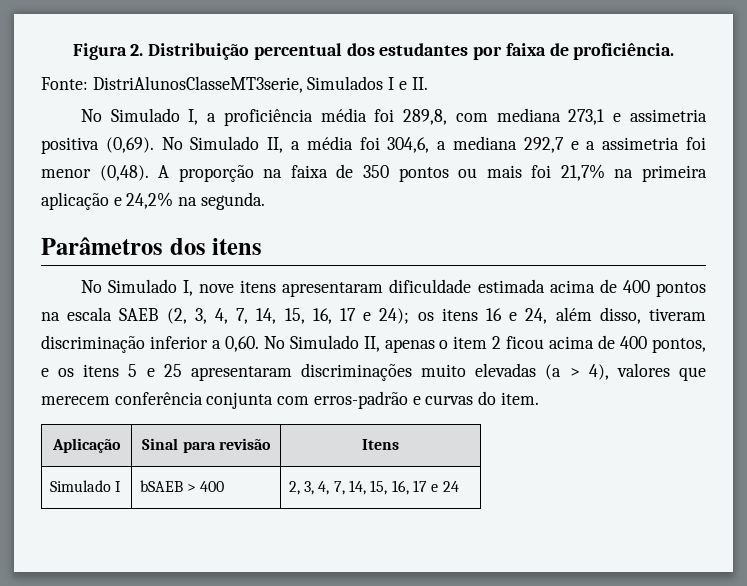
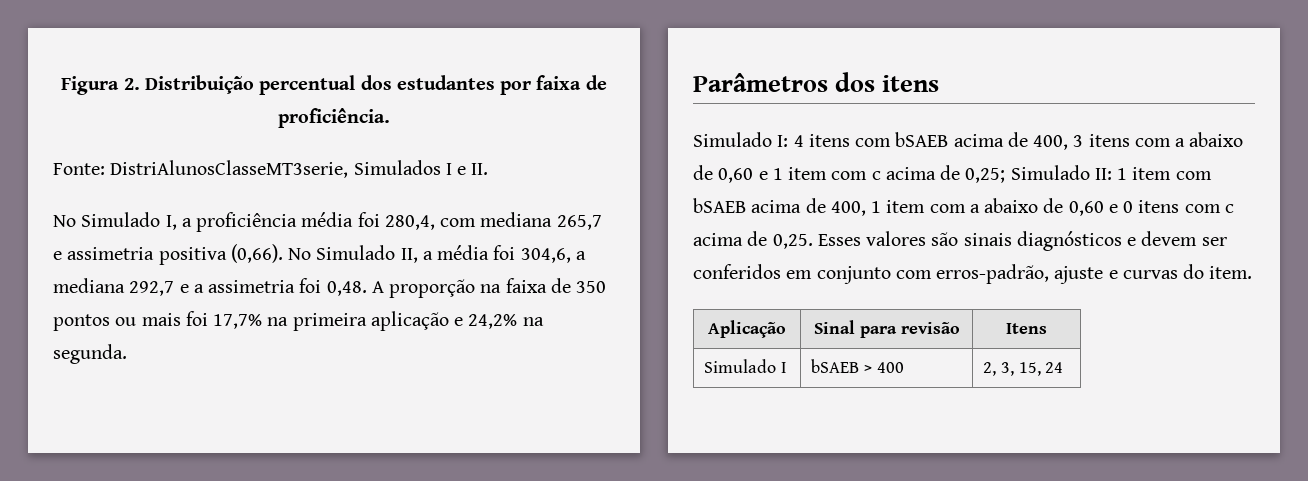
- No Simulado I, a proficiência média foi 289,8, com mediana 273,1 e assimetria positiva (0,69).
+ No Simulado I, a proficiência média foi 280,4, com mediana 265,7 e assimetria positiva (0,66).
- No Simulado II, a média foi 304,6, a mediana 292,7 e a assimetria foi menor (0,48).
+ No Simulado II, a média foi 304,6, a mediana 292,7 e a assimetria foi 0,48.
- A proporção na faixa de 350 pontos ou mais foi 21,7% na primeira aplicação e 24,2% na segunda.
+ A proporção na faixa de 350 pontos ou mais foi 17,7% na primeira aplicação e 24,2% na segunda.
- No Simulado I, nove itens apresentaram dificuldade estimada acima de 400 pontos na escala SAEB (2, 3, 4, 7, 14, 15, 16, 17 e 24); os itens 16 e 24, além disso, tiveram discriminação inferior a 0,60. No Simulado II, apenas o item 2 ficou acima de 400 pontos, e os itens 5 e 25 apresentaram discriminações muito elevadas (a > 4), valores que merecem conferência conjunta com erros-padrão e curvas do item.
+ Simulado I: 4 itens com bSAEB acima de 400, 3 itens com a abaixo de 0,60 e 1 item com c acima de 0,25; Simulado II: 1 item com bSAEB acima de 400, 1 item com a abaixo de 0,60 e 0 itens com c acima de 0,25. Esses valores são sinais diagnósticos e devem ser conferidos em conjunto com erros-padrão, ajuste e curvas do item.
- Simulado I | bSAEB > 400 | 2, 3, 4, 7, 14, 15, 16, 17 e 24
+ Simulado I | bSAEB > 400 | 2, 3, 15, 24

